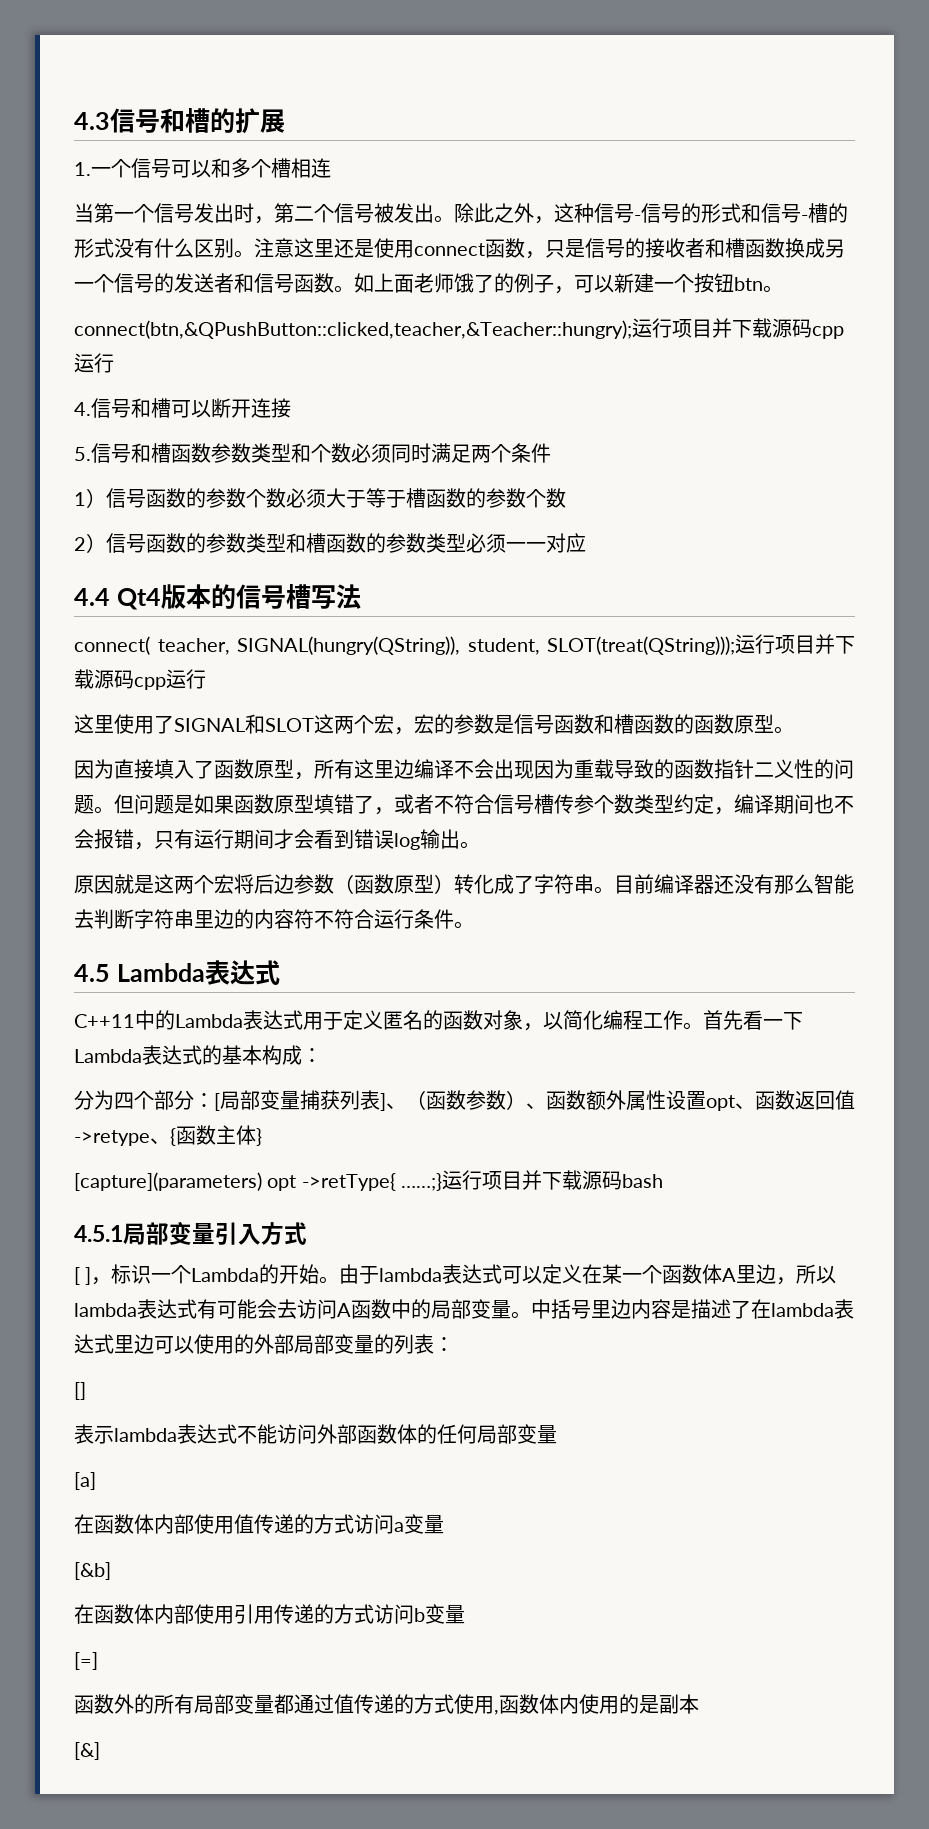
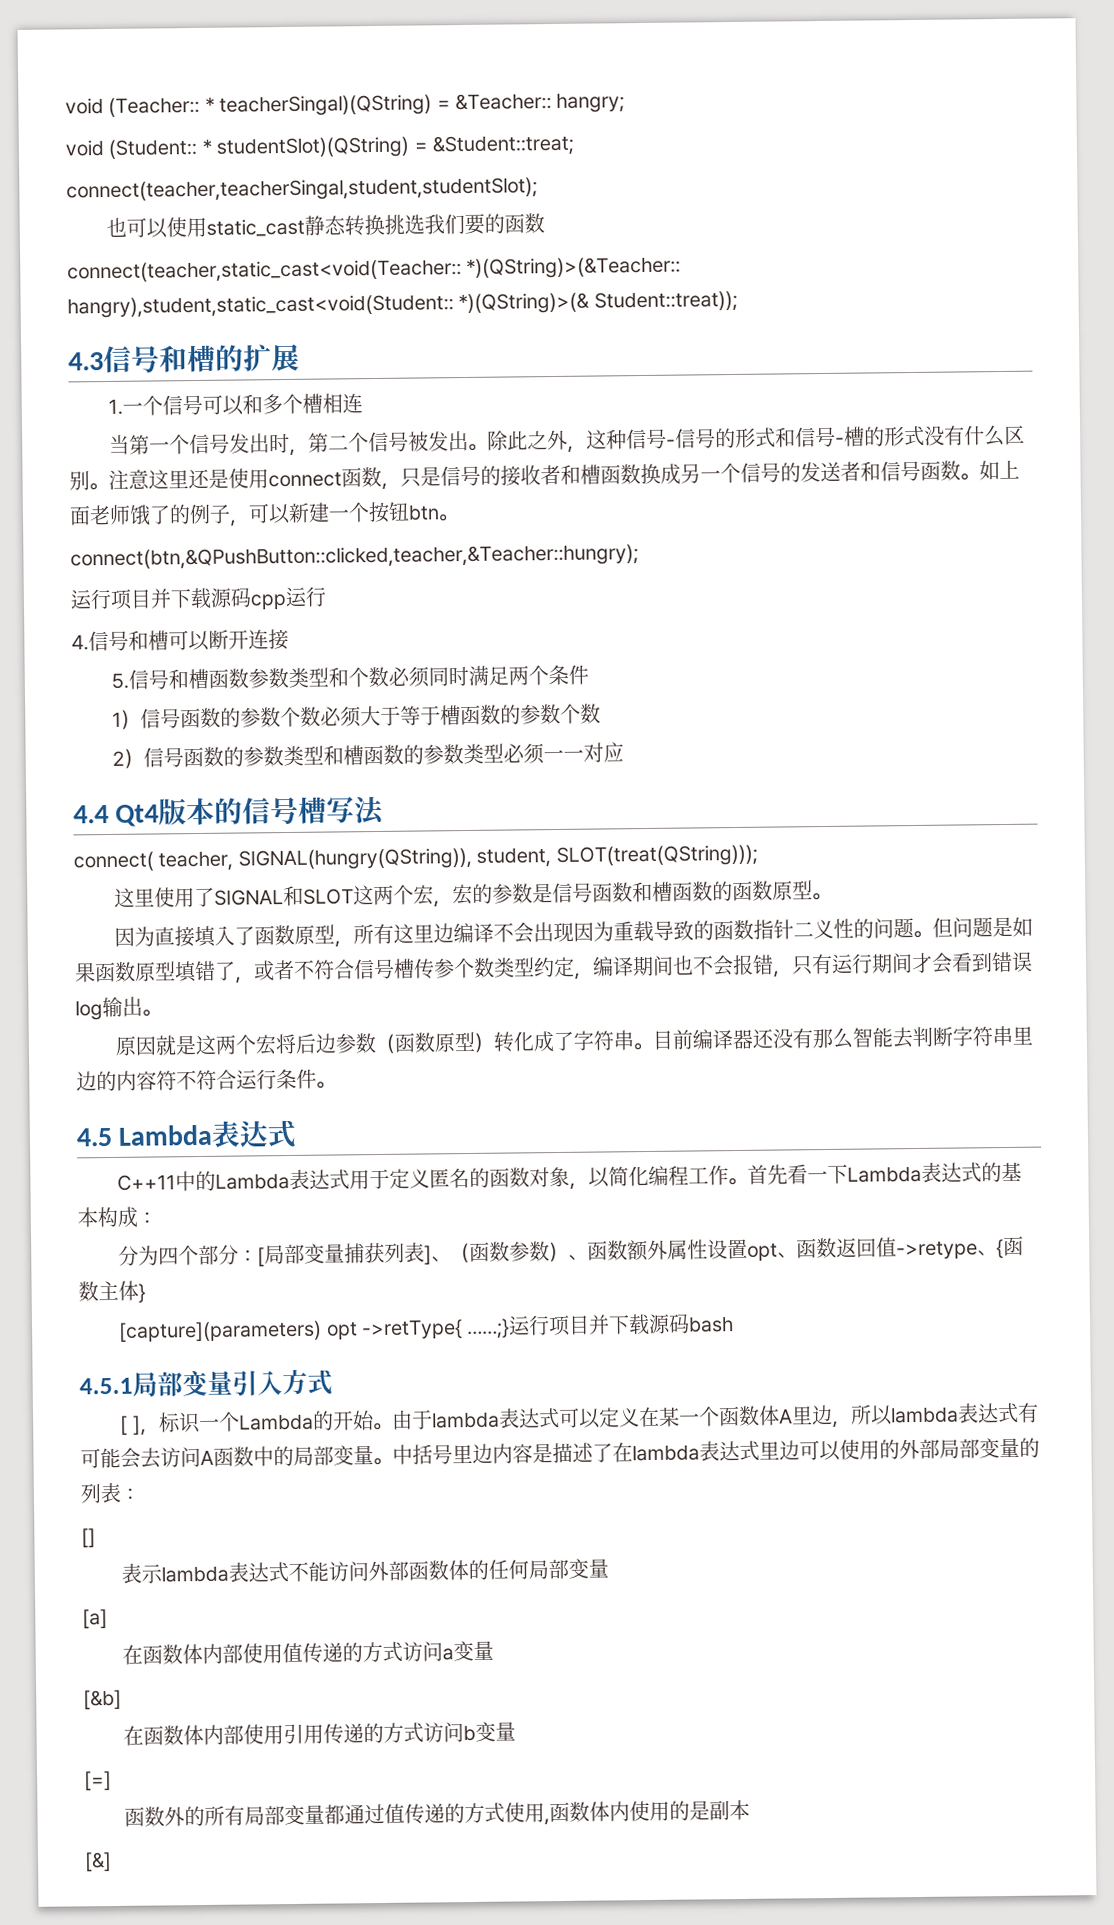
+ void (Teacher:: * teacherSingal)(QString) = &Teacher:: hangry;
+ void (Student:: * studentSlot)(QString) = &Student::treat;
+ connect(teacher,teacherSingal,student,studentSlot);
+ 也可以使用static_cast静态转换挑选我们要的函数
+ connect(teacher,static_cast<void(Teacher:: *)(QString)>(&Teacher:: hangry),student,static_cast<void(Student:: *)(QString)>(& Student::treat));
- connect(btn,&QPushButton::clicked,teacher,&Teacher::hungry);运行项目并下载源码cpp运行
+ connect(btn,&QPushButton::clicked,teacher,&Teacher::hungry);
+ 运行项目并下载源码cpp运行
- connect( teacher, SIGNAL(hungry(QString)), student, SLOT(treat(QString)));运行项目并下载源码cpp运行
+ connect( teacher, SIGNAL(hungry(QString)), student, SLOT(treat(QString)));

